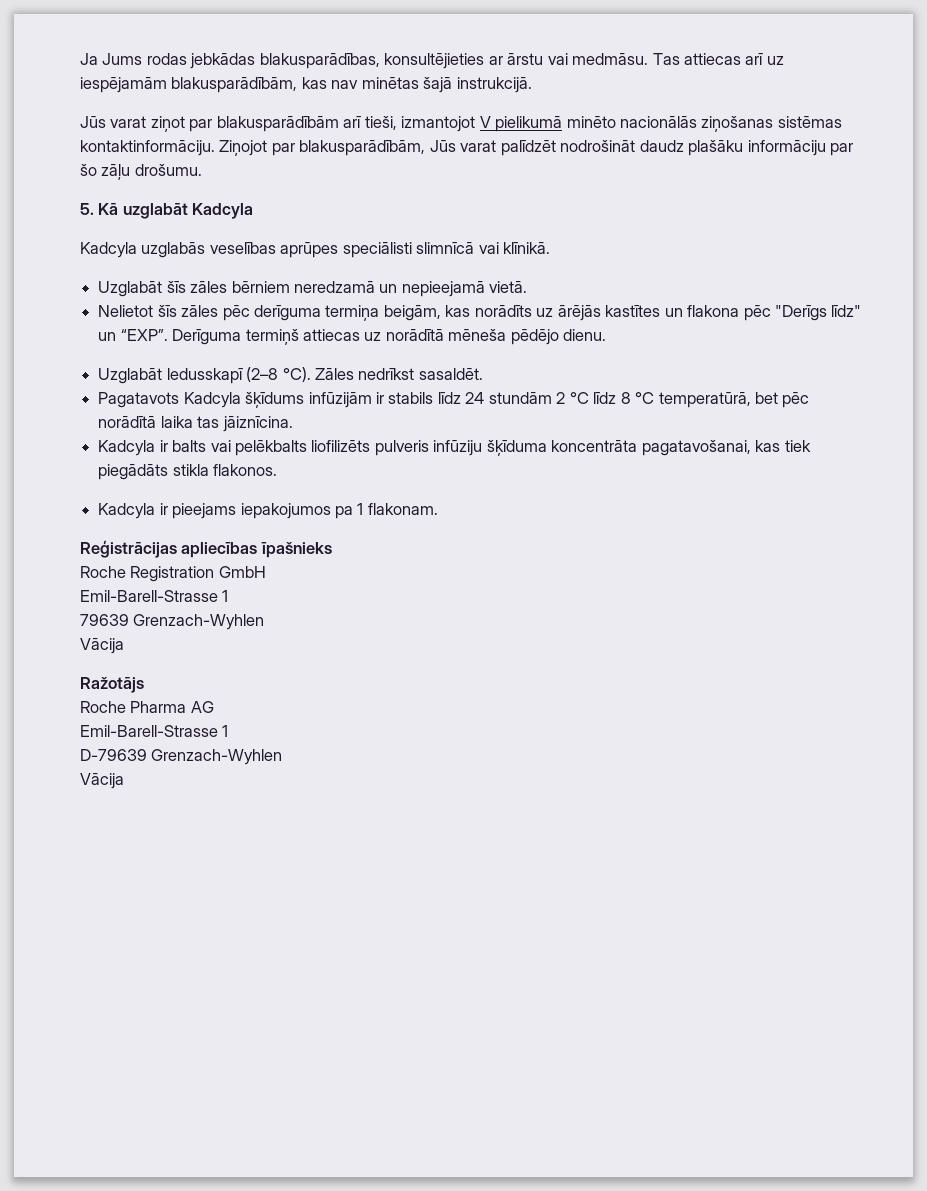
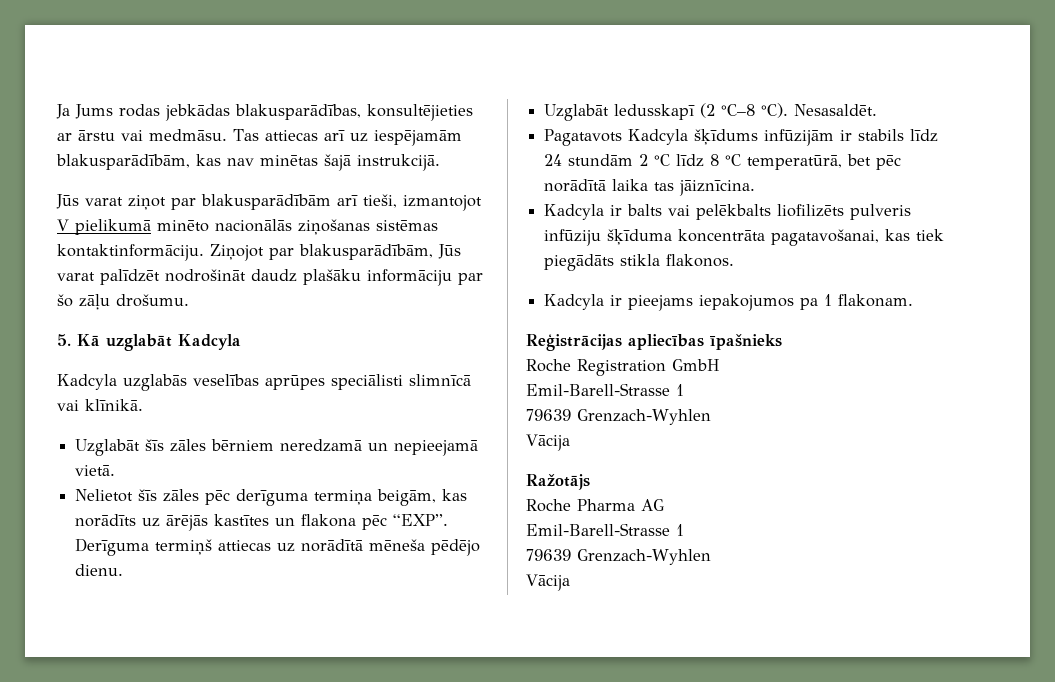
- Nelietot šīs zāles pēc derīguma termiņa beigām, kas norādīts uz ārējās kastītes un flakona pēc "Derīgs līdz" un “EXP”.
+ Nelietot šīs zāles pēc derīguma termiņa beigām, kas norādīts uz ārējās kastītes un flakona pēc “EXP”.
- Uzglabāt ledusskapī (2–8 °C). Zāles nedrīkst sasaldēt.
+ Uzglabāt ledusskapī (2 °C–8 °C). Nesasaldēt.
  Roche Pharma AG
  Emil-Barell-Strasse 1
- D-79639 Grenzach-Wyhlen
+ 79639 Grenzach-Wyhlen

